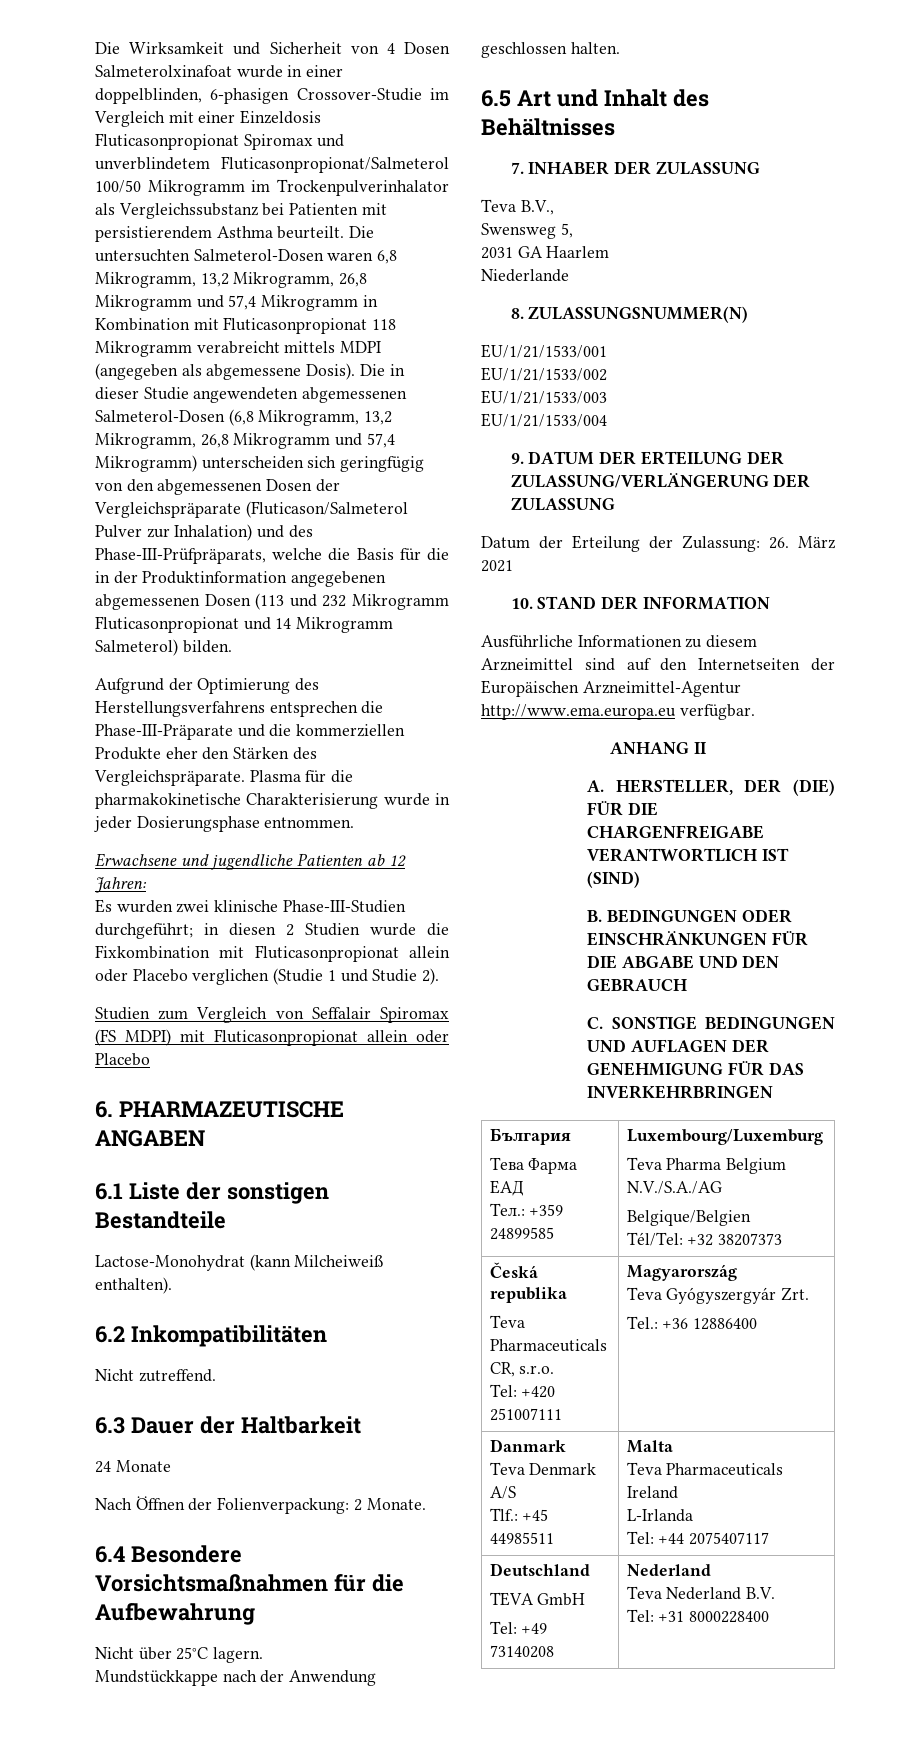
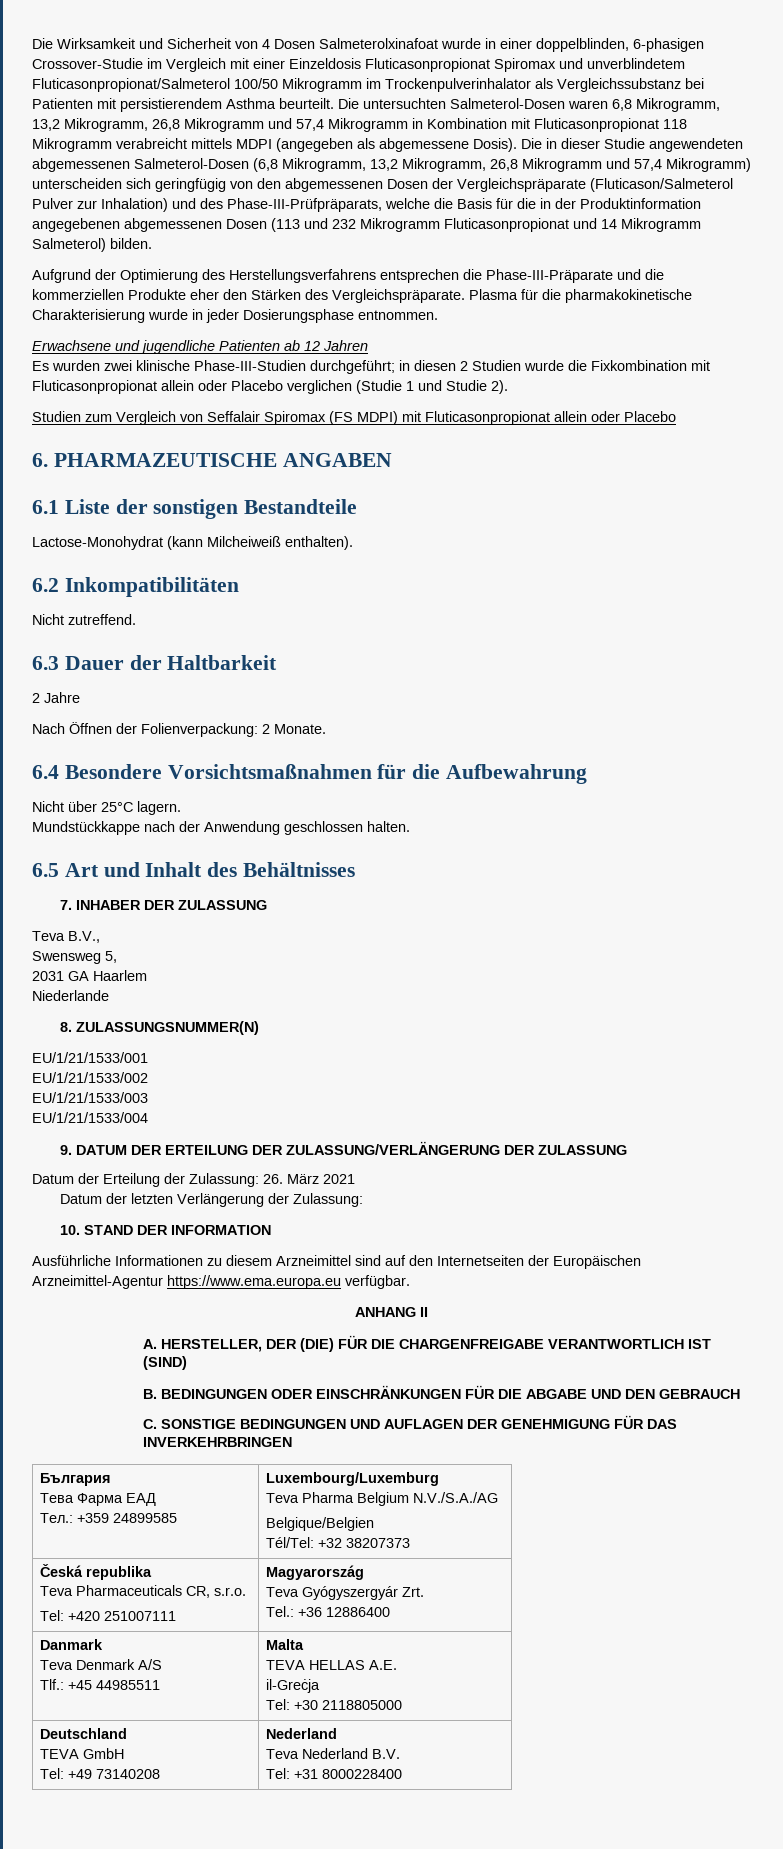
- Erwachsene und jugendliche Patienten ab 12 Jahren:
+ Erwachsene und jugendliche Patienten ab 12 Jahren
- 24 Monate
+ 2 Jahre
+ Datum der letzten Verlängerung der Zulassung:
- Ausführliche Informationen zu diesem Arzneimittel sind auf den Internetseiten der Europäischen Arzneimittel-Agentur http://www.ema.europa.eu verfügbar.
+ Ausführliche Informationen zu diesem Arzneimittel sind auf den Internetseiten der Europäischen Arzneimittel-Agentur https://www.ema.europa.eu verfügbar.
  Danmark
  Teva Denmark A/S
  Tlf.: +45 44985511 | Malta
- Teva Pharmaceuticals Ireland
- L-Irlanda
- Tel: +44 2075407117
+ TEVA HELLAS Α.Ε.
+ il-Greċja
+ Tel: +30 2118805000

